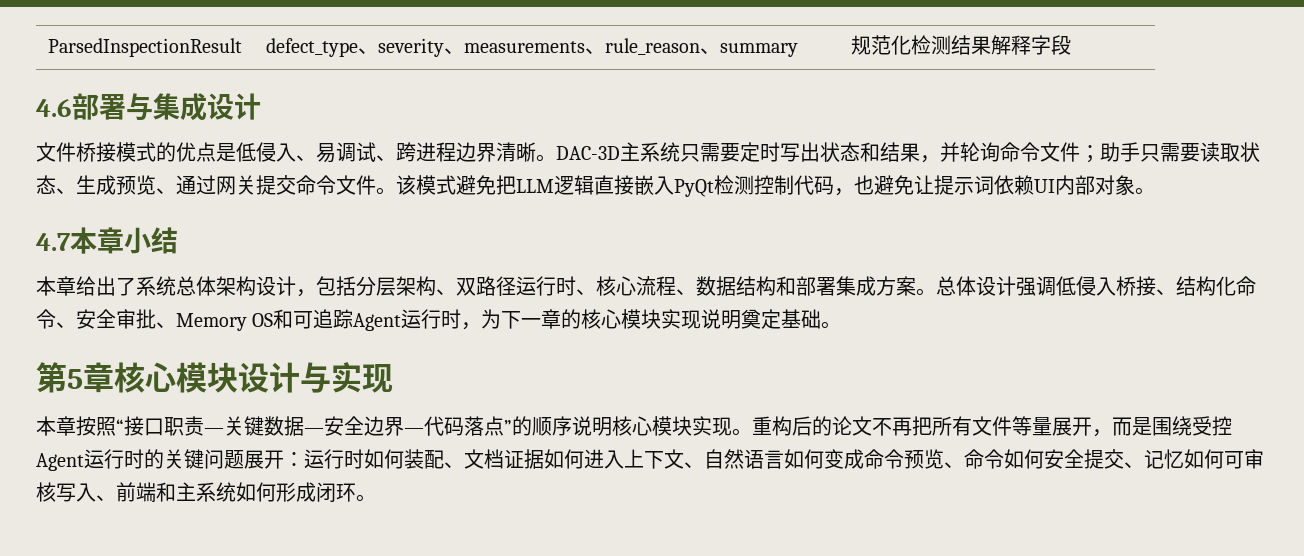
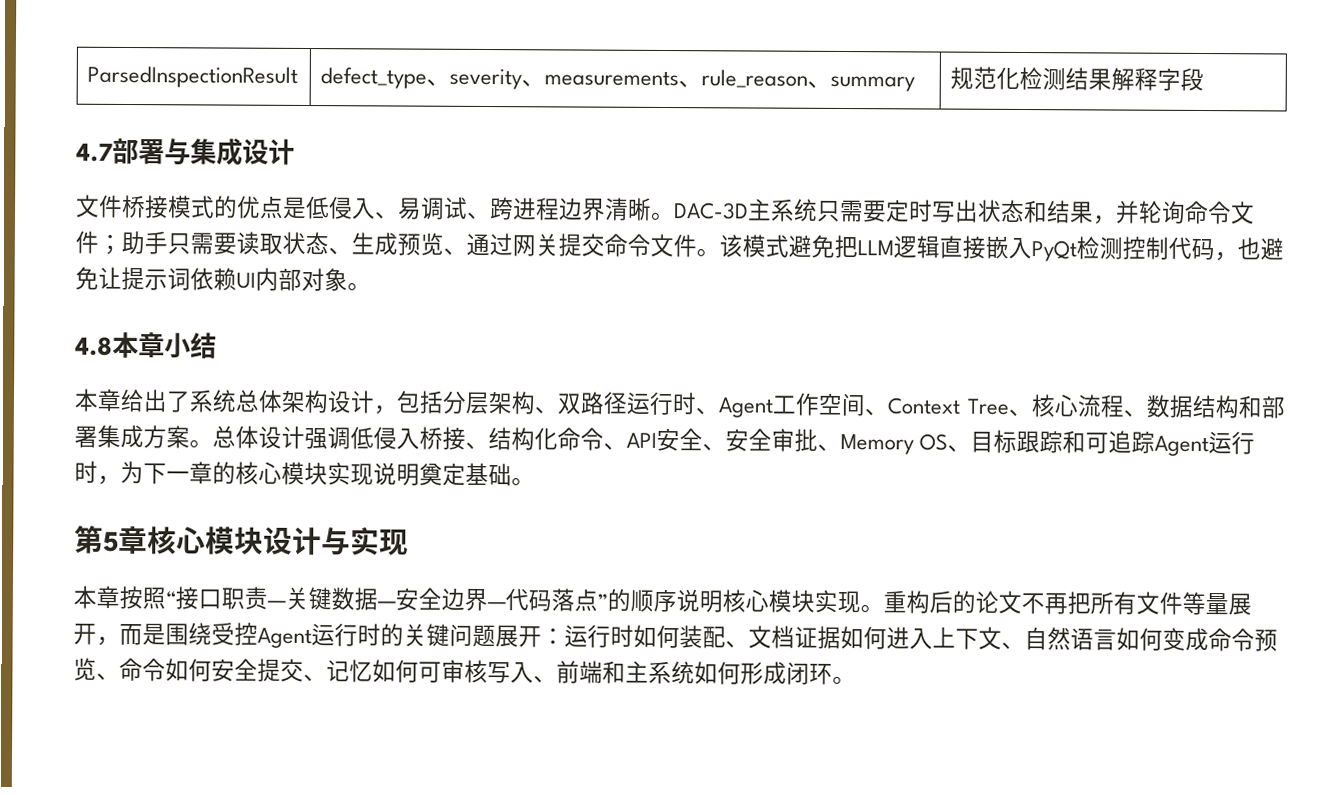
- 4.6部署与集成设计
+ 4.7部署与集成设计
- 4.7本章小结
+ 4.8本章小结
- 本章给出了系统总体架构设计，包括分层架构、双路径运行时、核心流程、数据结构和部署集成方案。
+ 本章给出了系统总体架构设计，包括分层架构、双路径运行时、Agent工作空间、Context Tree、核心流程、数据结构和部署集成方案。
- 总体设计强调低侵入桥接、结构化命令、安全审批、Memory OS和可追踪Agent运行时，为下一章的核心模块实现说明奠定基础。
+ 总体设计强调低侵入桥接、结构化命令、API安全、安全审批、Memory OS、目标跟踪和可追踪Agent运行时，为下一章的核心模块实现说明奠定基础。

